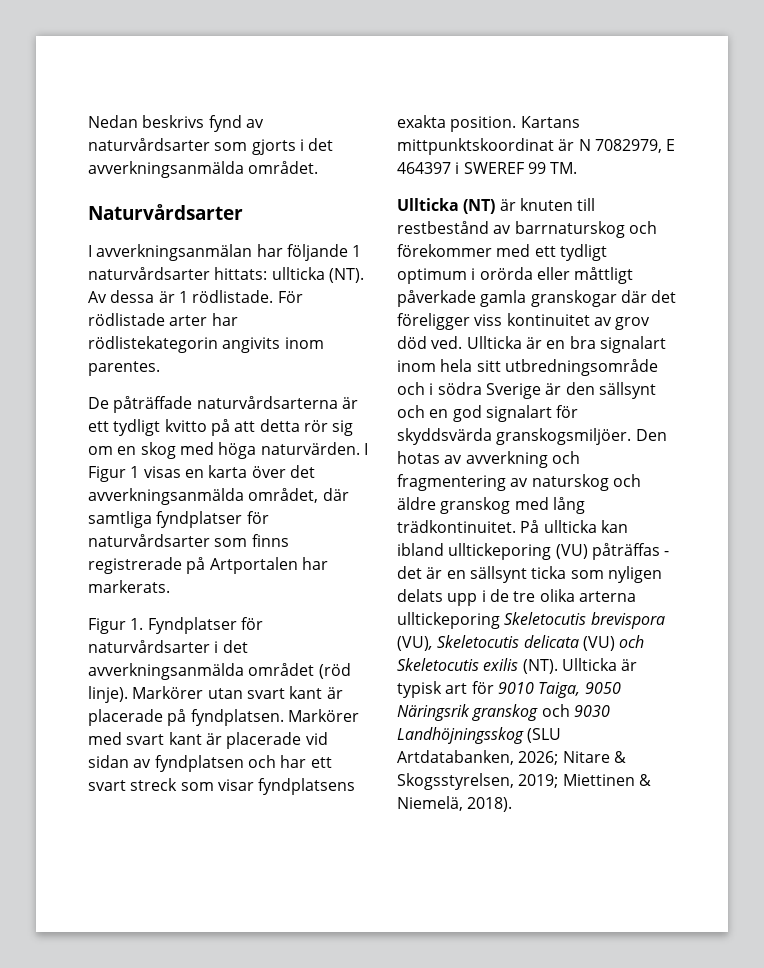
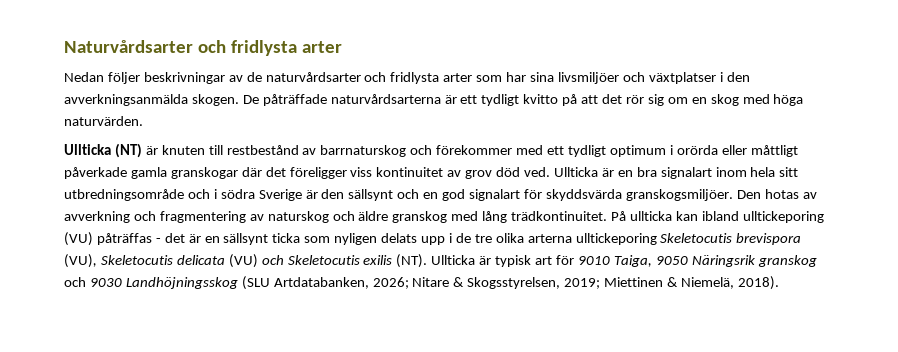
- Nedan beskrivs fynd av naturvårdsarter som gjorts i det avverkningsanmälda området.
- Naturvårdsarter
- I avverkningsanmälan har följande 1 naturvårdsarter hittats: ullticka (NT). Av dessa är 1 rödlistade. För rödlistade arter har rödlistekategorin angivits inom parentes.
- De påträffade naturvårdsarterna är ett tydligt kvitto på att detta rör sig om en skog med höga naturvärden. I Figur 1 visas en karta över det avverkningsanmälda området, där samtliga fyndplatser för naturvårdsarter som finns registrerade på Artportalen har markerats.
- Figur 1. Fyndplatser för naturvårdsarter i det avverkningsanmälda området (röd linje). Markörer utan svart kant är placerade på fyndplatsen. Markörer med svart kant är placerade vid sidan av fyndplatsen och har ett svart streck som visar fyndplatsens exakta position. Kartans mittpunktskoordinat är N 7082979, E 464397 i SWEREF 99 TM.
+ Naturvårdsarter och fridlysta arter
+ Nedan följer beskrivningar av de naturvårdsarter och fridlysta arter som har sina livsmiljöer och växtplatser i den avverkningsanmälda skogen. De påträffade naturvårdsarterna är ett tydligt kvitto på att det rör sig om en skog med höga naturvärden.

